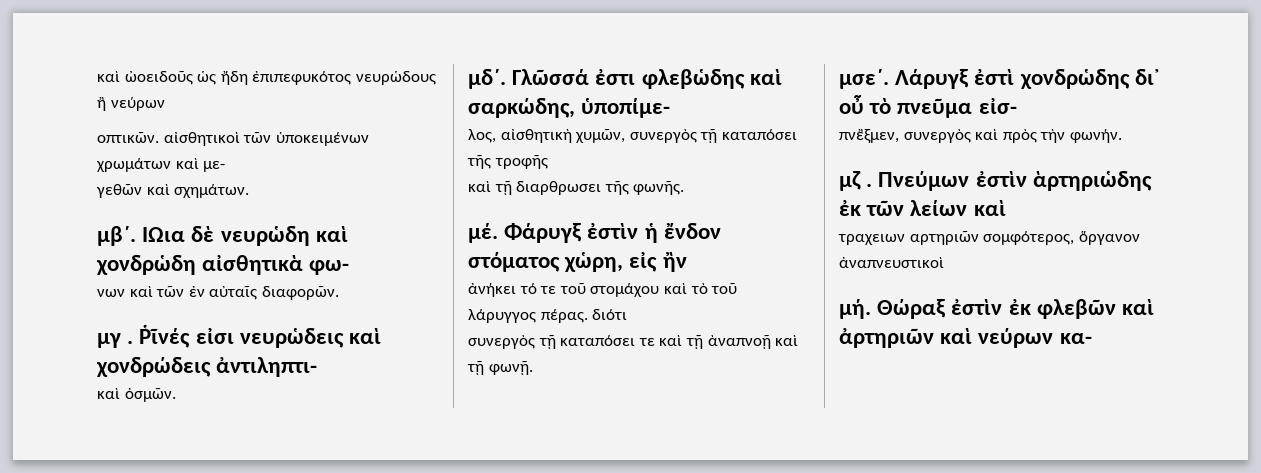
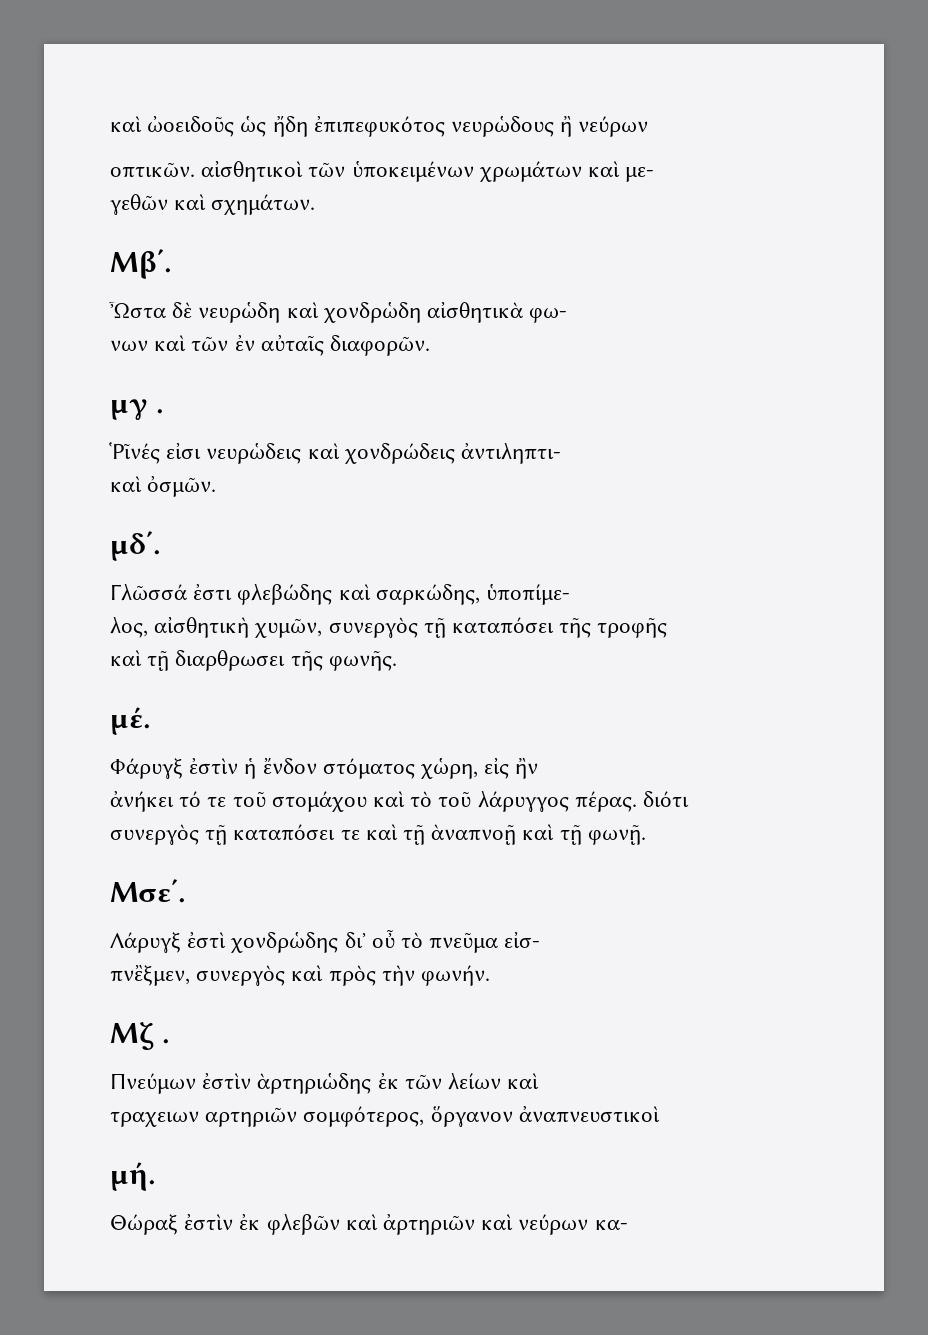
- μβ΄. ΙΩια δὲ νευρὡδη καὶ χονδρὡδη αἰσθητικὰ φω-
+ Μβ΄.
+ Ὦστα δὲ νευρὡδη καὶ χονδρὡδη αἰσθητικὰ φω-
- μγ . Ῥῖνές εἰσι νευρὡδεις καὶ χονδρώδεις ἀντιληπτι-
+ μγ .
+ Ῥῖνές εἰσι νευρὡδεις καὶ χονδρώδεις ἀντιληπτι-
- μδ΄. Γλῶσσά ἐστι φλεβὡδης καὶ σαρκώδης, ὑποπίμε-
+ μδ΄.
+ Γλῶσσά ἐστι φλεβώδης καὶ σαρκώδης, ὑποπίμε-
- μέ. Φάρυγξ ἐστὶν ἡ ἔνδον στόματος χὡρη, εἰς ἢν
+ μέ.
+ Φάρυγξ ἐστὶν ἡ ἔνδον στόματος χὡρη, εἰς ἢν
- μσε΄. Λάρυγξ ἐστὶ χονδρὡδης δι᾽ οὖ τὸ πνεῦμα εἰσ-
+ Μσε΄.
+ Λάρυγξ ἐστὶ χονδρὡδης δι᾽ οὖ τὸ πνεῦμα εἰσ-
- μζ . Πνεύμων ἐστὶν ὰρτηριὡδης ἐκ τῶν λείων καὶ
+ Μζ .
+ Πνεύμων ἐστὶν ὰρτηριὡδης ἐκ τῶν λείων καὶ
- μή. Θώραξ ἐστὶν ἐκ φλεβῶν καὶ ἀρτηριῶν καὶ νεύρων κα-
+ μή.
+ Θώραξ ἐστὶν ἐκ φλεβῶν καὶ ἀρτηριῶν καὶ νεύρων κα-

